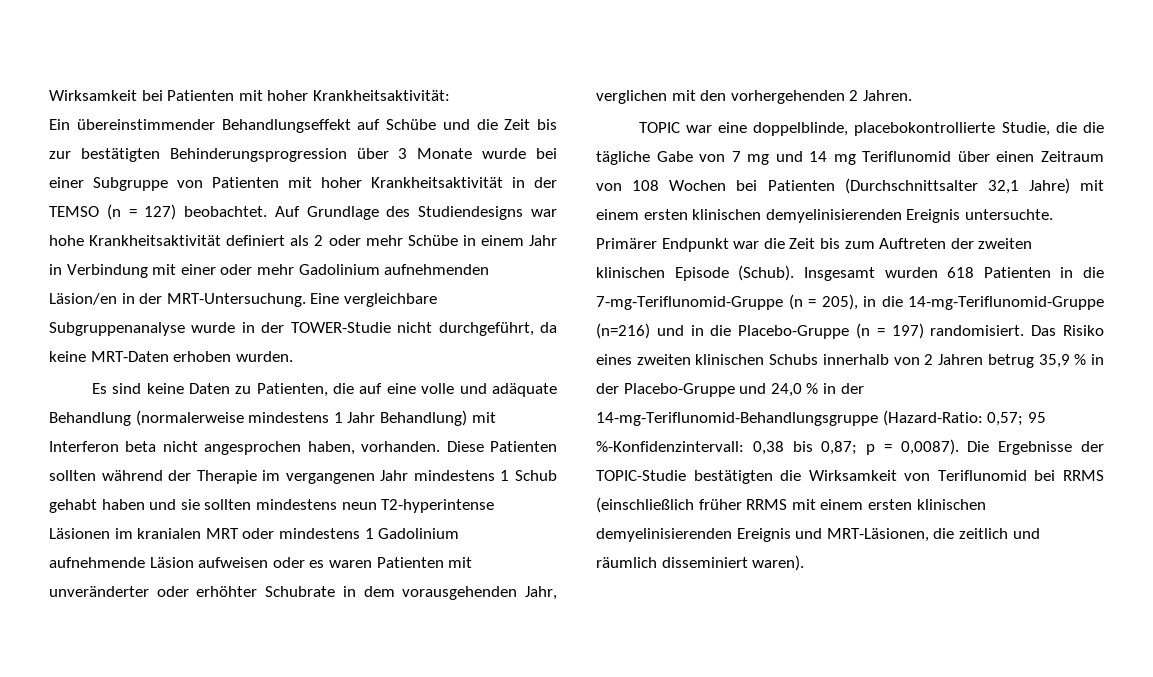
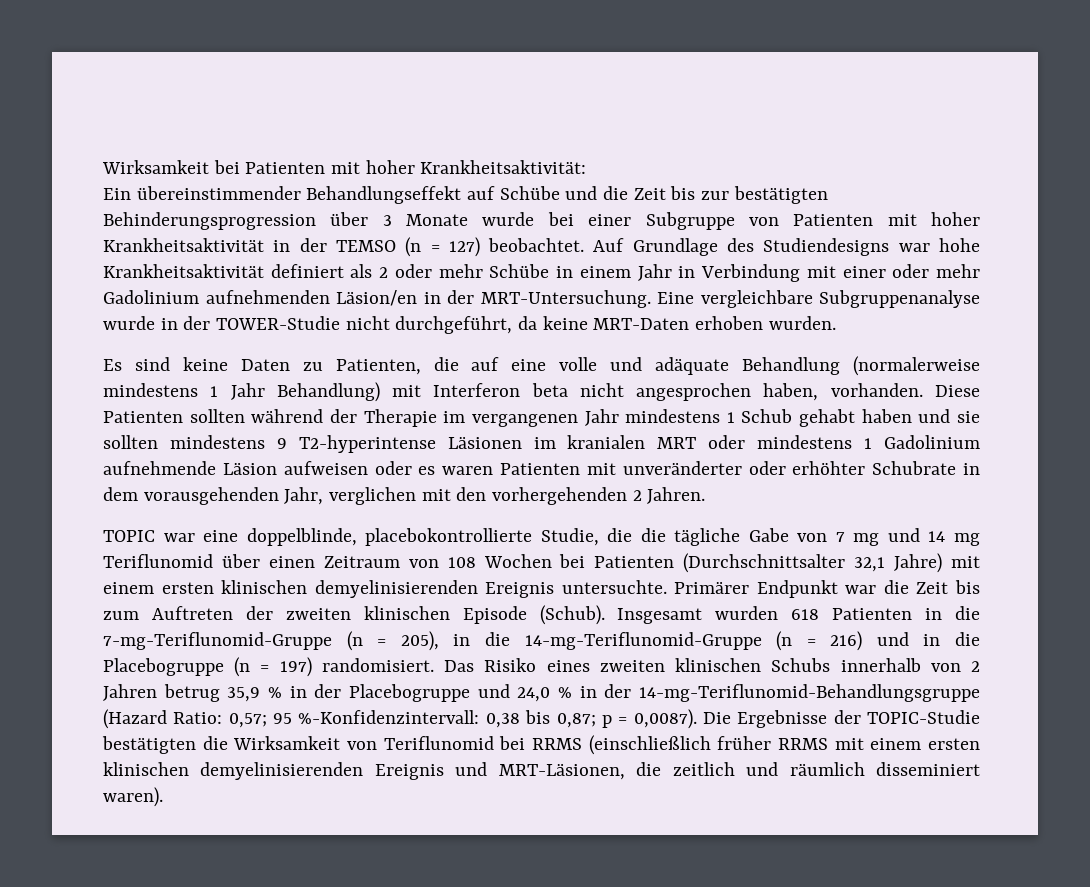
- Diese Patienten sollten während der Therapie im vergangenen Jahr mindestens 1 Schub gehabt haben und sie sollten mindestens neun T2-hyperintense Läsionen im kranialen MRT oder mindestens 1 Gadolinium aufnehmende Läsion aufweisen oder es waren Patienten mit unveränderter oder erhöhter Schubrate in dem vorausgehenden Jahr, verglichen mit den vorhergehenden 2 Jahren.
+ Diese Patienten sollten während der Therapie im vergangenen Jahr mindestens 1 Schub gehabt haben und sie sollten mindestens 9 T2-hyperintense Läsionen im kranialen MRT oder mindestens 1 Gadolinium aufnehmende Läsion aufweisen oder es waren Patienten mit unveränderter oder erhöhter Schubrate in dem vorausgehenden Jahr, verglichen mit den vorhergehenden 2 Jahren.
- Insgesamt wurden 618 Patienten in die 7-mg-Teriflunomid-Gruppe (n = 205), in die 14-mg-Teriflunomid-Gruppe (n=216) und in die Placebo-Gruppe (n = 197) randomisiert.
+ Insgesamt wurden 618 Patienten in die 7-mg-Teriflunomid-Gruppe (n = 205), in die 14-mg-Teriflunomid-Gruppe (n = 216) und in die Placebogruppe (n = 197) randomisiert.
- Das Risiko eines zweiten klinischen Schubs innerhalb von 2 Jahren betrug 35,9 % in der Placebo-Gruppe und 24,0 % in der 14-mg-Teriflunomid-Behandlungsgruppe (Hazard-Ratio: 0,57; 95 %-Konfidenzintervall: 0,38 bis 0,87; p = 0,0087).
+ Das Risiko eines zweiten klinischen Schubs innerhalb von 2 Jahren betrug 35,9 % in der Placebogruppe und 24,0 % in der 14-mg-Teriflunomid-Behandlungsgruppe (Hazard Ratio: 0,57; 95 %-Konfidenzintervall: 0,38 bis 0,87; p = 0,0087).

